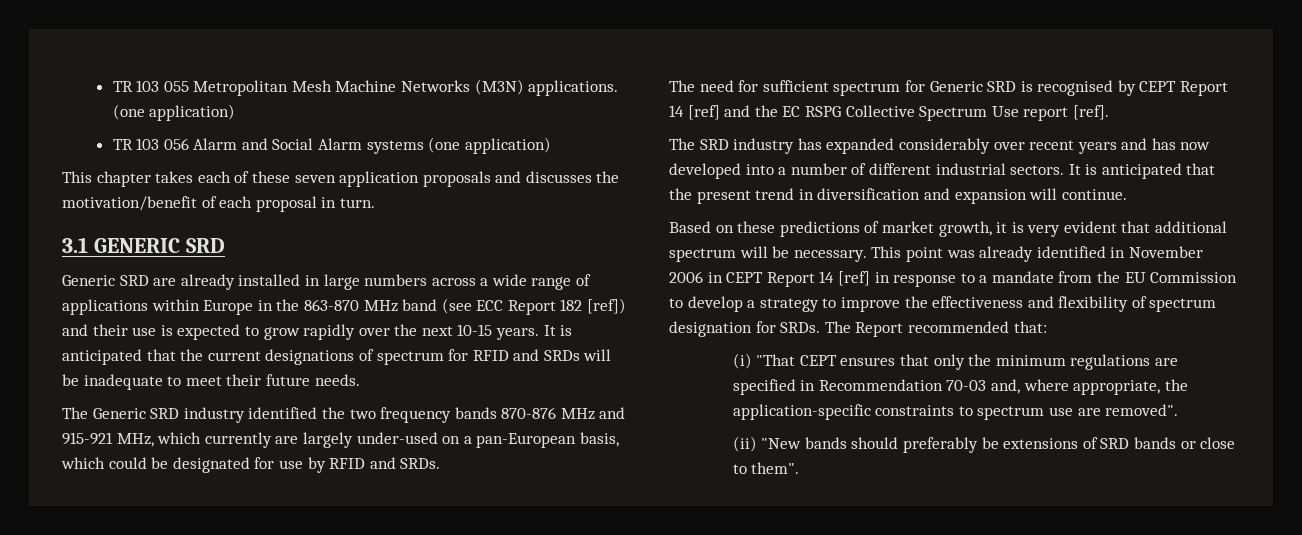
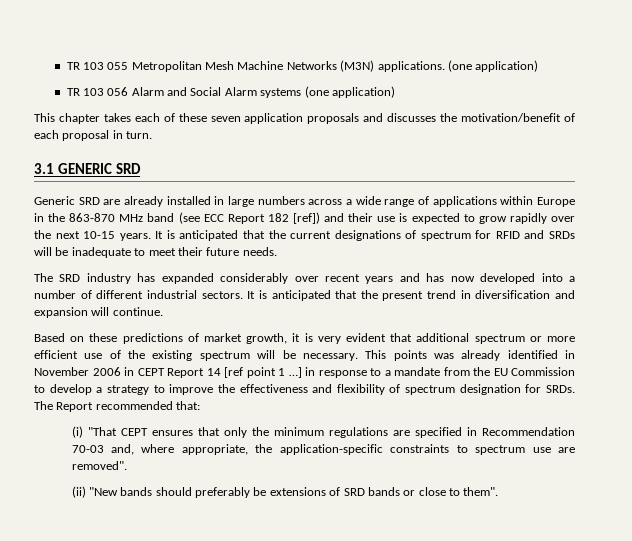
- The Generic SRD industry identified the two frequency bands 870-876 MHz and 915-921 MHz, which currently are largely under-used on a pan-European basis, which could be designated for use by RFID and SRDs.
- The need for sufficient spectrum for Generic SRD is recognised by CEPT Report 14 [ref] and the EC RSPG Collective Spectrum Use report [ref].
- Based on these predictions of market growth, it is very evident that additional spectrum will be necessary.
+ Based on these predictions of market growth, it is very evident that additional spectrum or more efficient use of the existing spectrum will be necessary.
- This point was already identified in November 2006 in CEPT Report 14 [ref] in response to a mandate from the EU Commission to develop a strategy to improve the effectiveness and flexibility of spectrum designation for SRDs.
+ This points was already identified in November 2006 in CEPT Report 14 [ref point 1 …] in response to a mandate from the EU Commission to develop a strategy to improve the effectiveness and flexibility of spectrum designation for SRDs.

